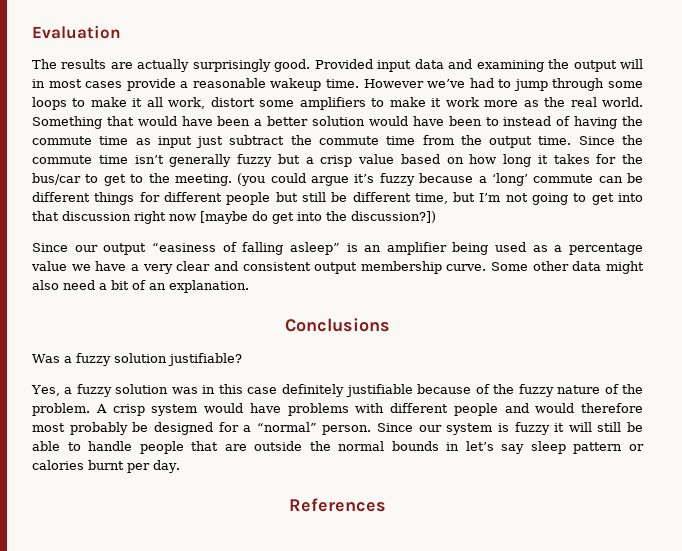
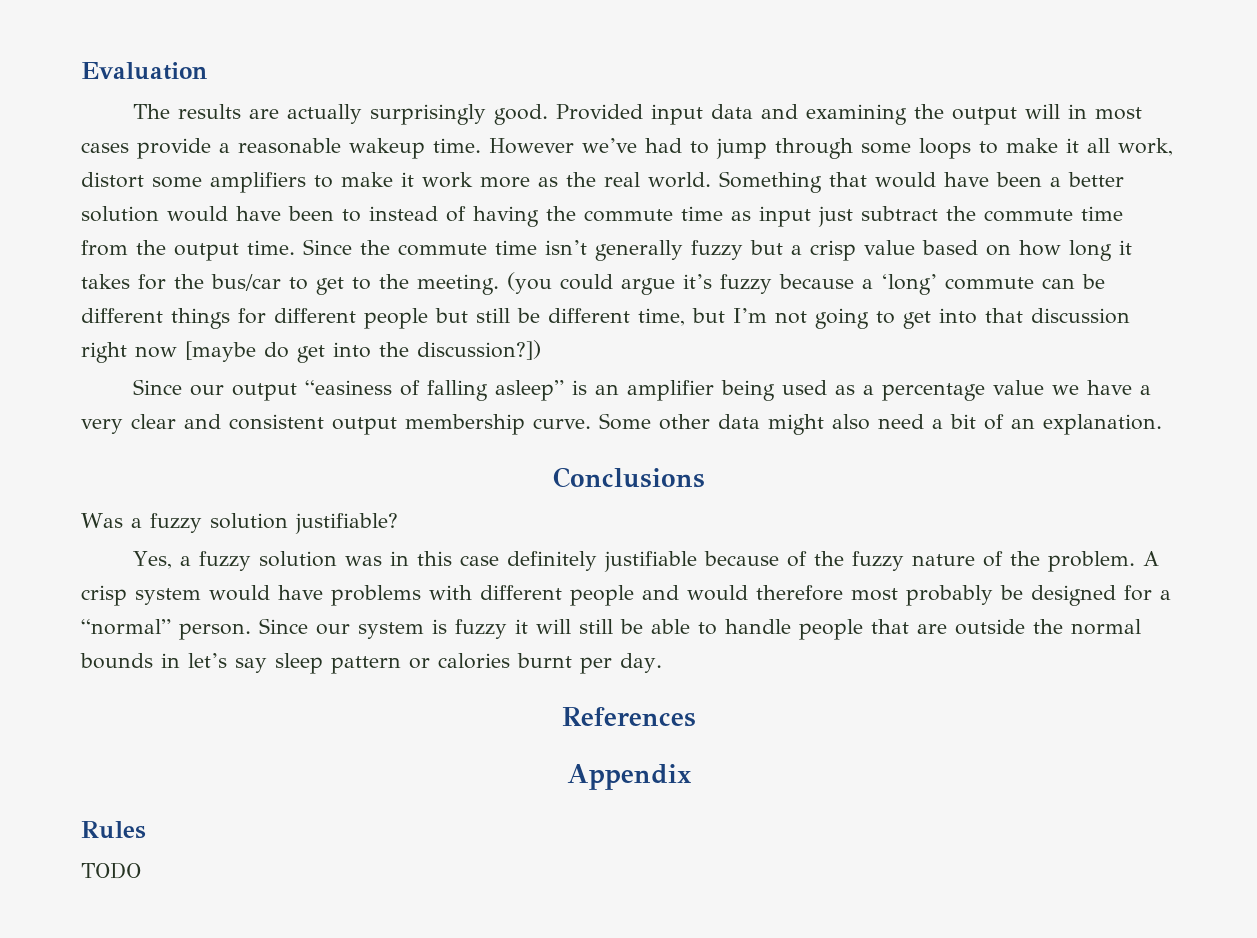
+ Appendix
+ Rules
+ TODO

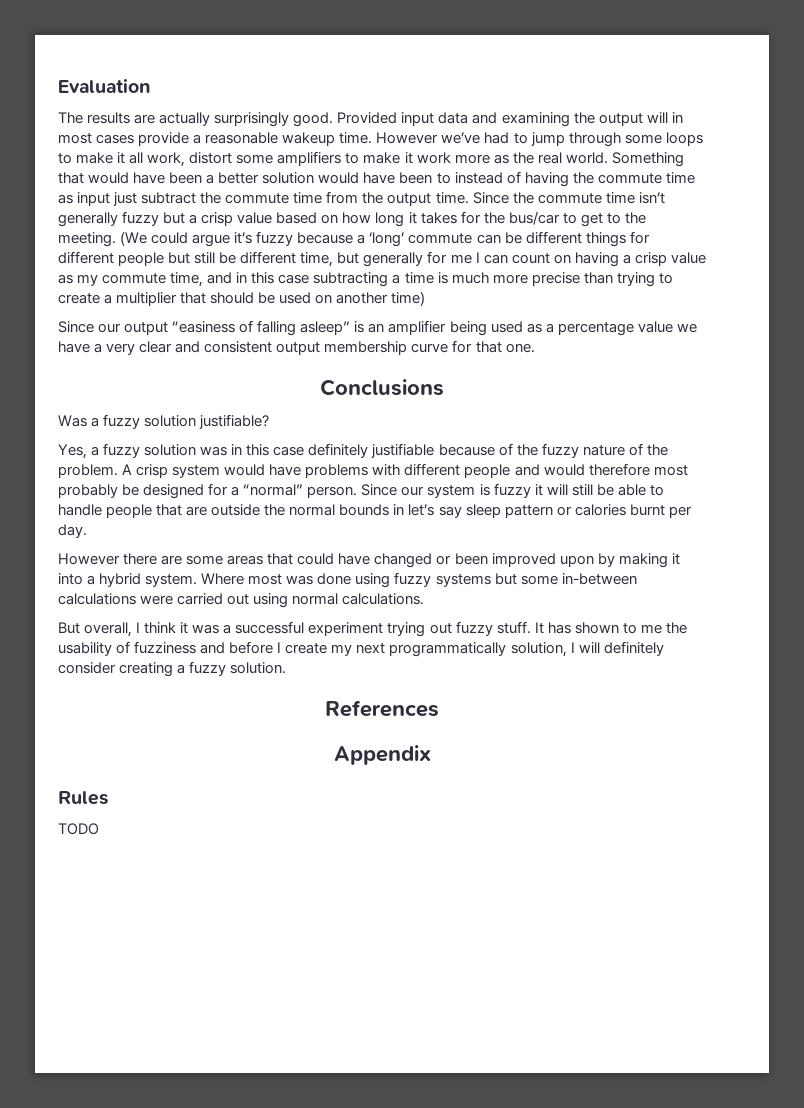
- (you could argue it’s fuzzy because a ‘long’ commute can be different things for different people but still be different time, but I’m not going to get into that discussion right now [maybe do get into the discussion?])
+ (We could argue it’s fuzzy because a ‘long’ commute can be different things for different people but still be different time, but generally for me I can count on having a crisp value as my commute time, and in this case subtracting a time is much more precise than trying to create a multiplier that should be used on another time)
- Since our output “easiness of falling asleep” is an amplifier being used as a percentage value we have a very clear and consistent output membership curve. Some other data might also need a bit of an explanation.
+ Since our output “easiness of falling asleep” is an amplifier being used as a percentage value we have a very clear and consistent output membership curve for that one.
+ However there are some areas that could have changed or been improved upon by making it into a hybrid system. Where most was done using fuzzy systems but some in-between calculations were carried out using normal calculations.
+ But overall, I think it was a successful experiment trying out fuzzy stuff. It has shown to me the usability of fuzziness and before I create my next programmatically solution, I will definitely consider creating a fuzzy solution.

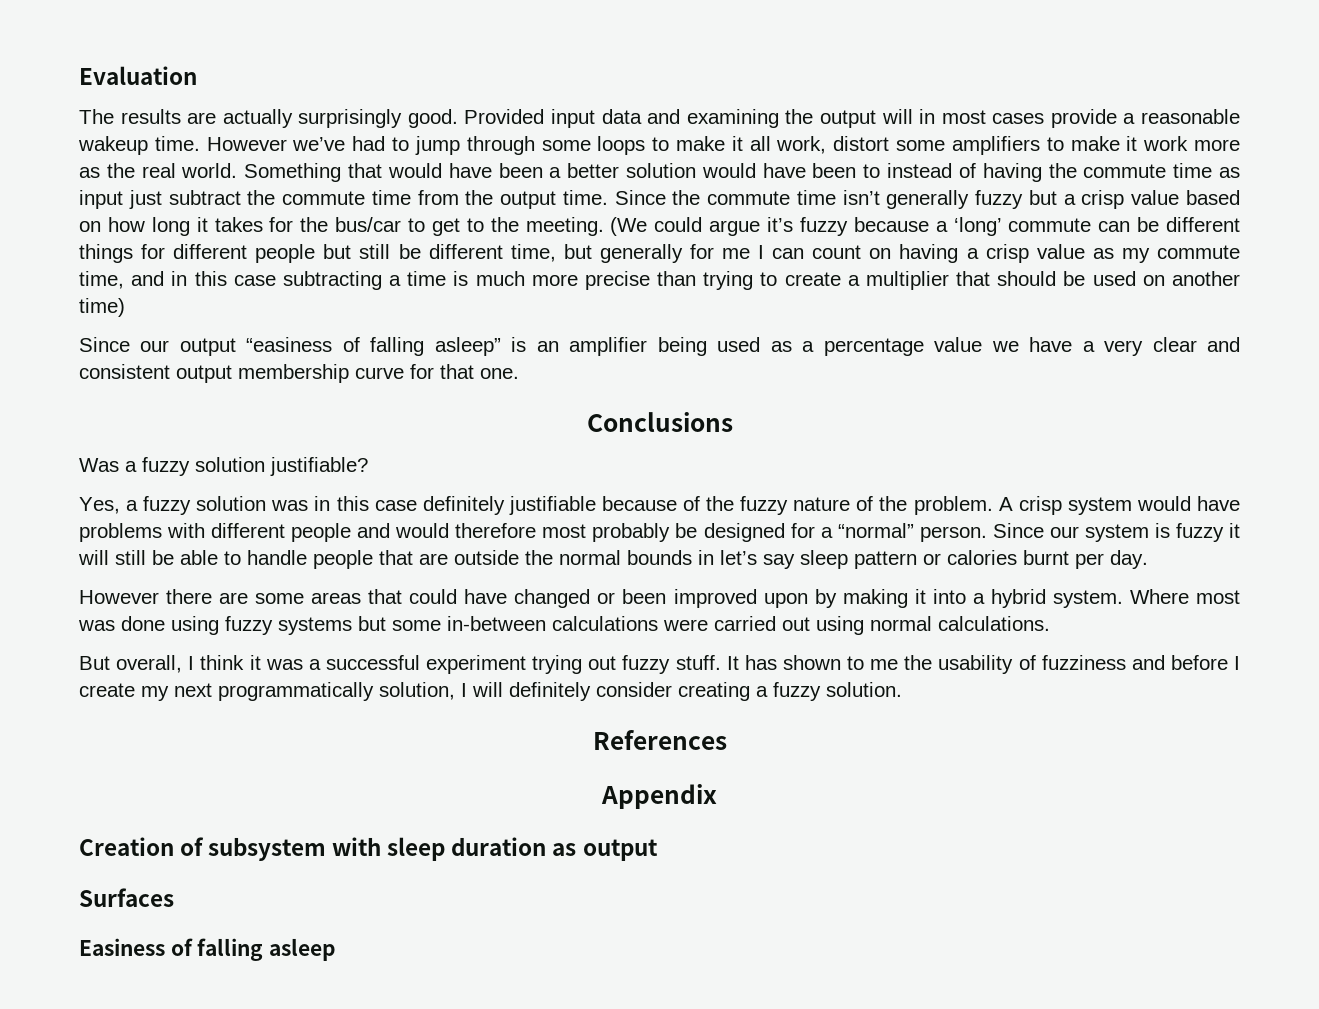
- Rules
- TODO
+ Creation of subsystem with sleep duration as output
+ Surfaces
+ Easiness of falling asleep

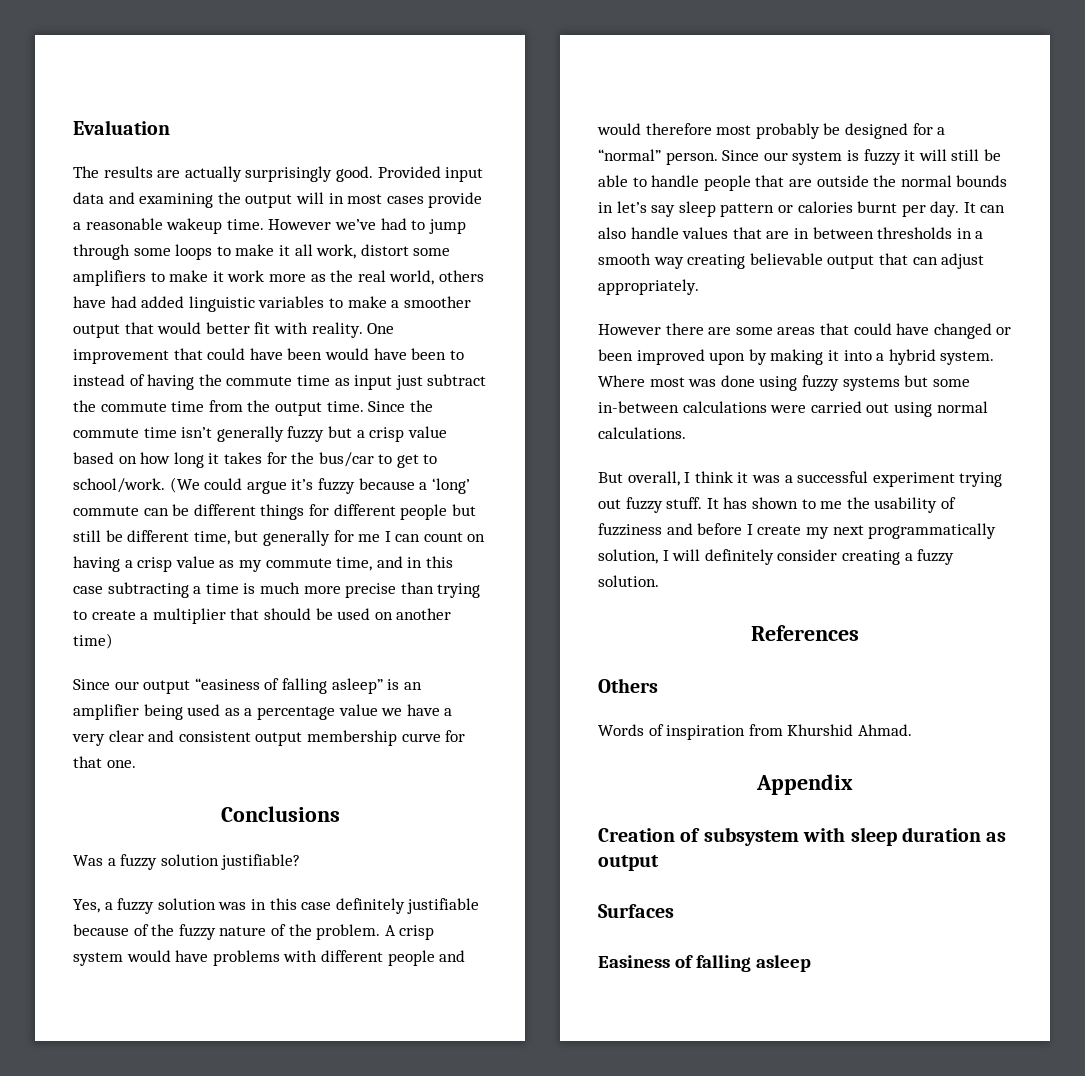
- However we’ve had to jump through some loops to make it all work, distort some amplifiers to make it work more as the real world. Something that would have been a better solution would have been to instead of having the commute time as input just subtract the commute time from the output time.
+ However we’ve had to jump through some loops to make it all work, distort some amplifiers to make it work more as the real world, others have had added linguistic variables to make a smoother output that would better fit with reality. One improvement that could have been would have been to instead of having the commute time as input just subtract the commute time from the output time.
- Since the commute time isn’t generally fuzzy but a crisp value based on how long it takes for the bus/car to get to the meeting.
+ Since the commute time isn’t generally fuzzy but a crisp value based on how long it takes for the bus/car to get to school/work.
+ It can also handle values that are in between thresholds in a smooth way creating believable output that can adjust appropriately.
+ Others
+ Words of inspiration from Khurshid Ahmad.

